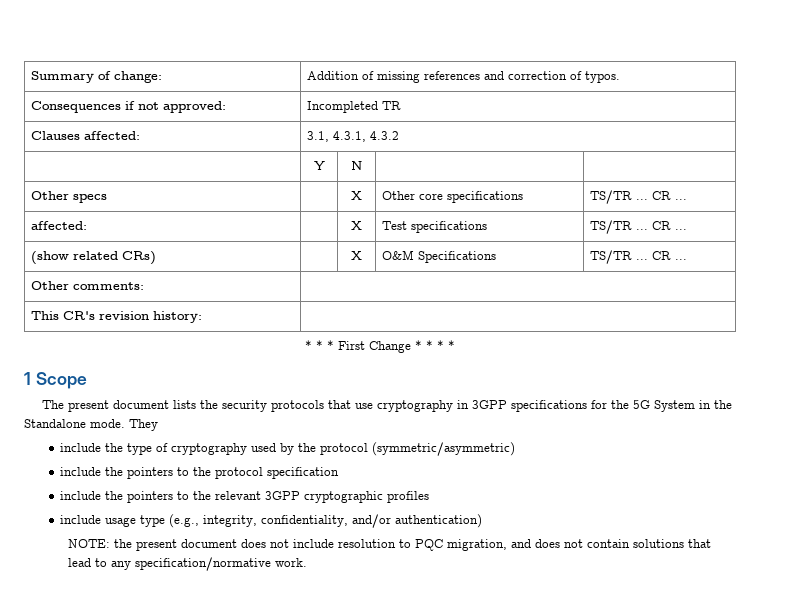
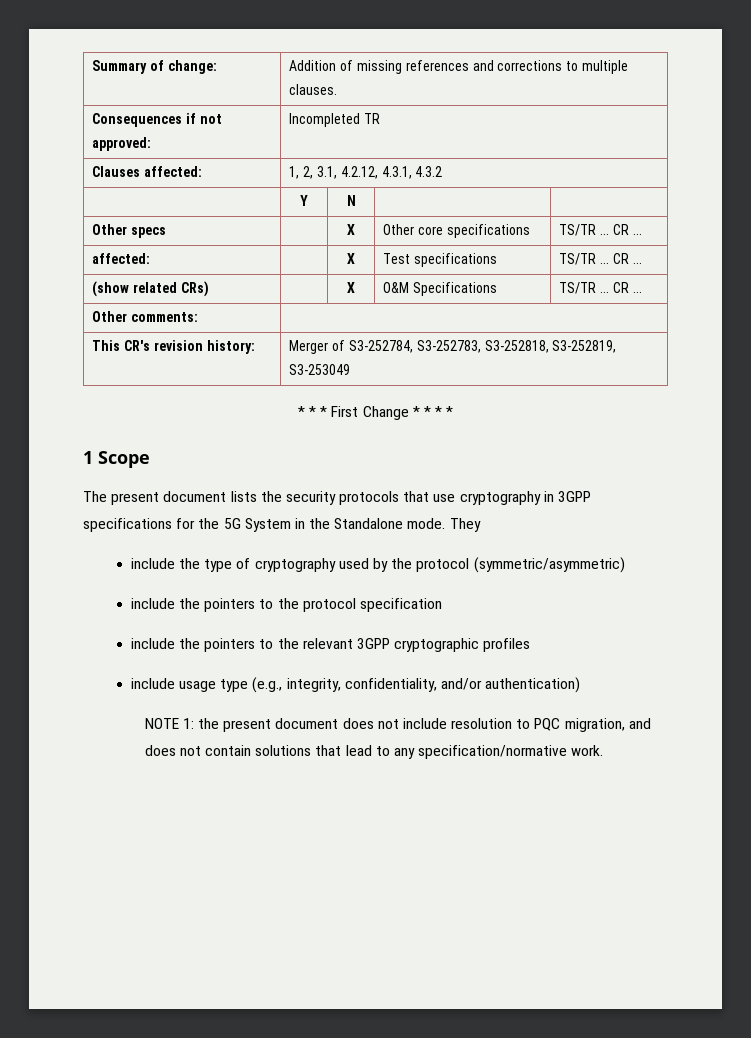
- Summary of change: | Addition of missing references and correction of typos.
+ Summary of change: | Addition of missing references and corrections to multiple clauses.
- Clauses affected: | 3.1, 4.3.1, 4.3.2
+ Clauses affected: | 1, 2, 3.1, 4.2.12, 4.3.1, 4.3.2
- This CR's revision history: |
+ This CR's revision history: | Merger of S3-252784, S3-252783, S3-252818, S3-252819, S3-253049
- NOTE: the present document does not include resolution to PQC migration, and does not contain solutions that lead to any specification/normative work.
+ NOTE 1: the present document does not include resolution to PQC migration, and does not contain solutions that lead to any specification/normative work.

